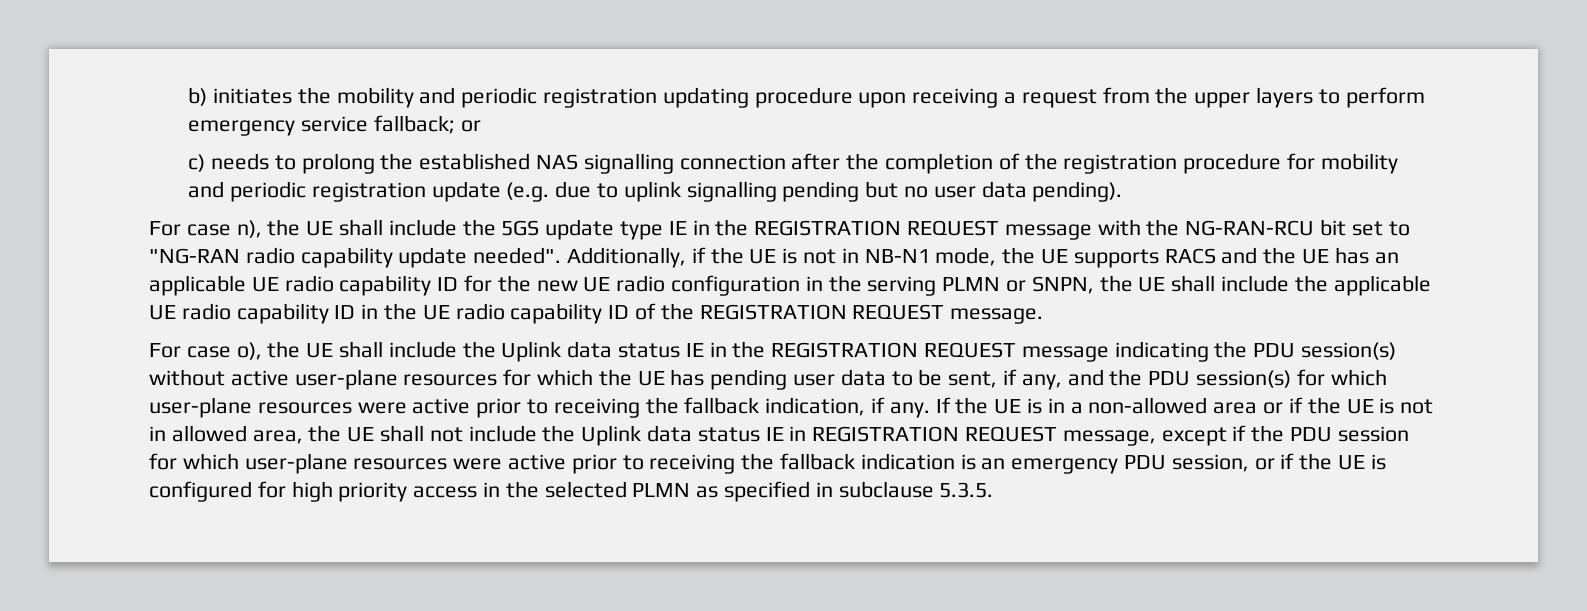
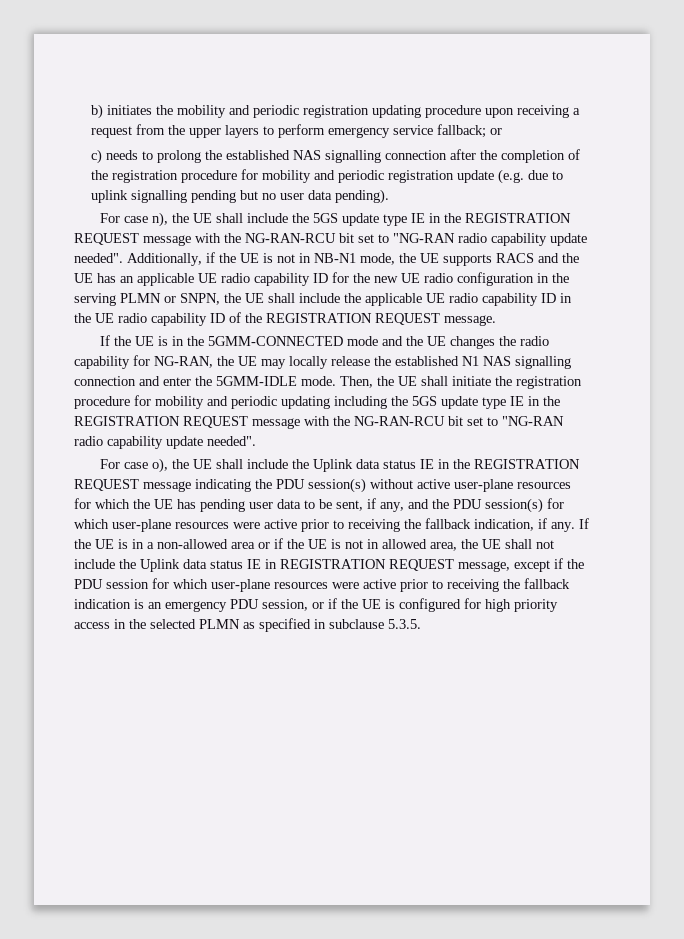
+ If the UE is in the 5GMM-CONNECTED mode and the UE changes the radio capability for NG-RAN, the UE may locally release the established N1 NAS signalling connection and enter the 5GMM-IDLE mode. Then, the UE shall initiate the registration procedure for mobility and periodic updating including the 5GS update type IE in the REGISTRATION REQUEST message with the NG-RAN-RCU bit set to "NG-RAN radio capability update needed".

